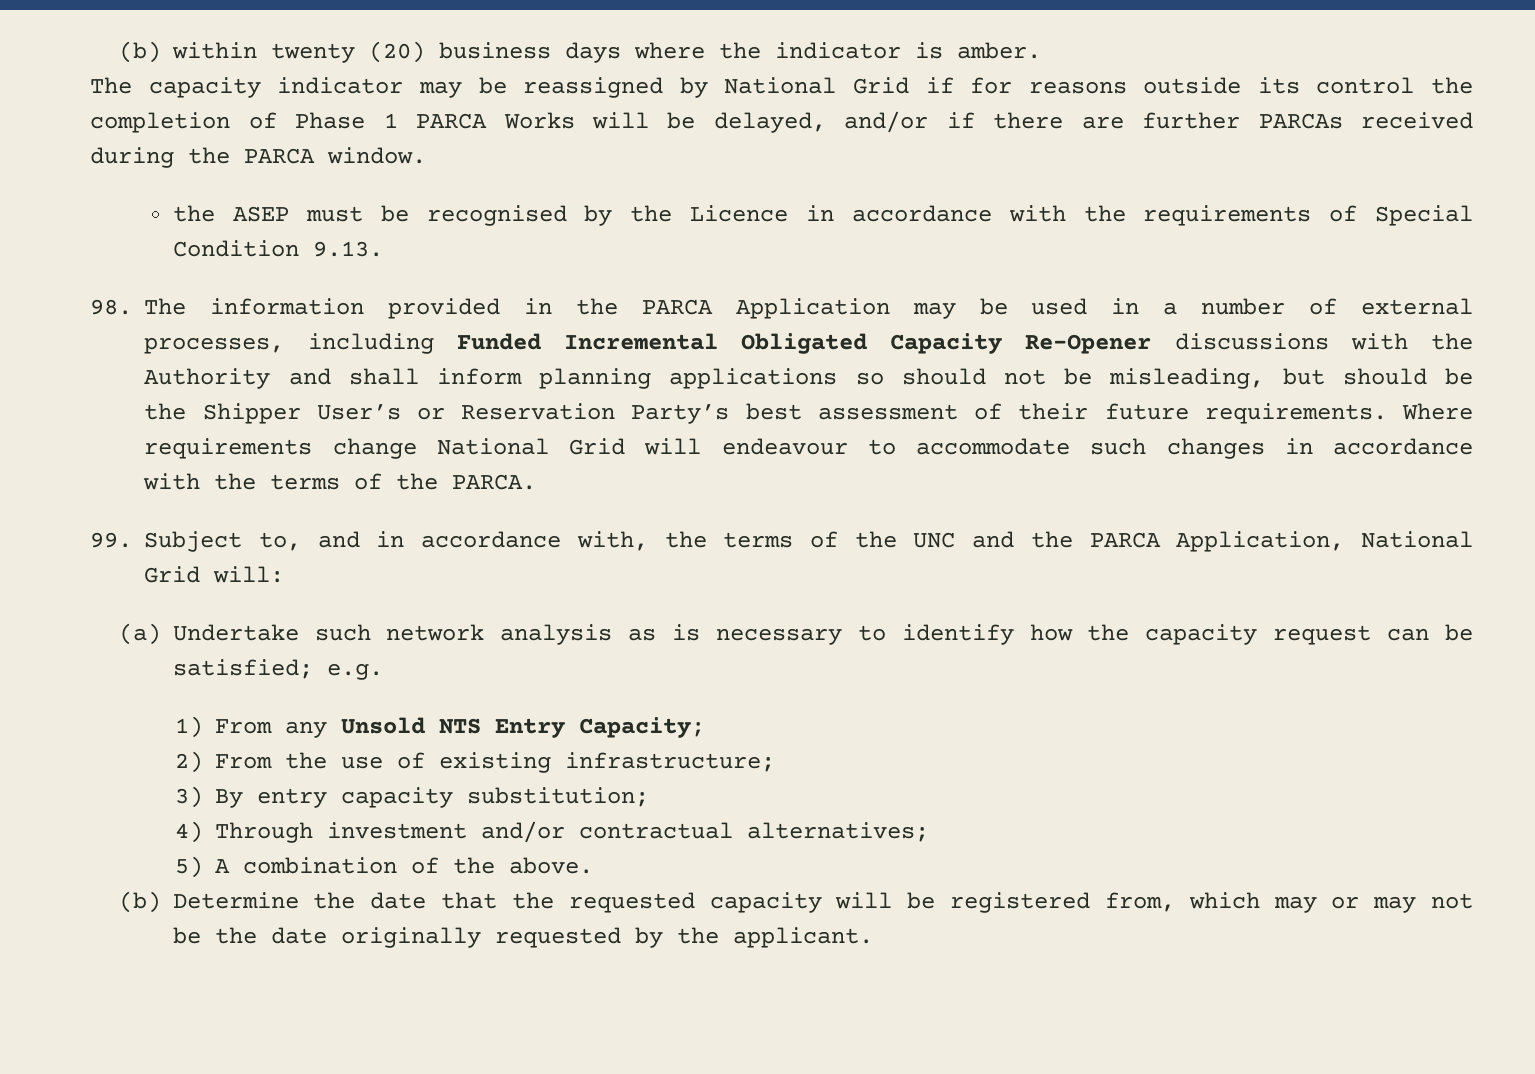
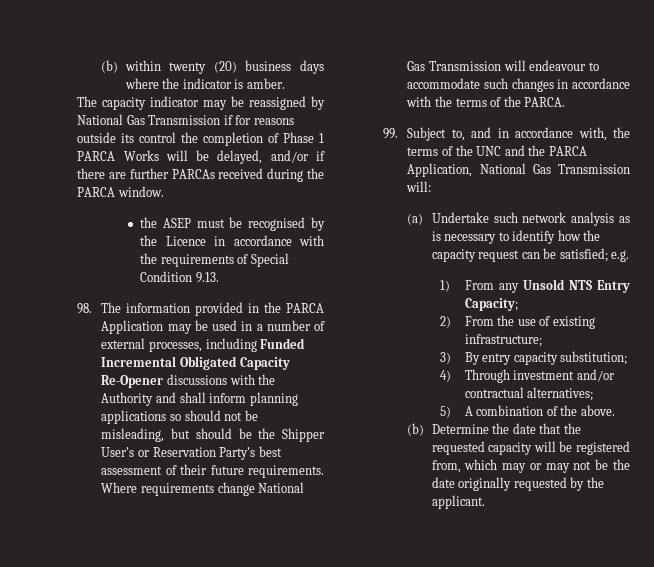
- The capacity indicator may be reassigned by National Grid if for reasons outside its control the completion of Phase 1 PARCA Works will be delayed, and/or if there are further PARCAs received during the PARCA window.
+ The capacity indicator may be reassigned by National Gas Transmission if for reasons outside its control the completion of Phase 1 PARCA Works will be delayed, and/or if there are further PARCAs received during the PARCA window.
- Where requirements change National Grid will endeavour to accommodate such changes in accordance with the terms of the PARCA.
+ Where requirements change National Gas Transmission will endeavour to accommodate such changes in accordance with the terms of the PARCA.
- 99. Subject to, and in accordance with, the terms of the UNC and the PARCA Application, National Grid will:
+ 99. Subject to, and in accordance with, the terms of the UNC and the PARCA Application, National Gas Transmission will:

